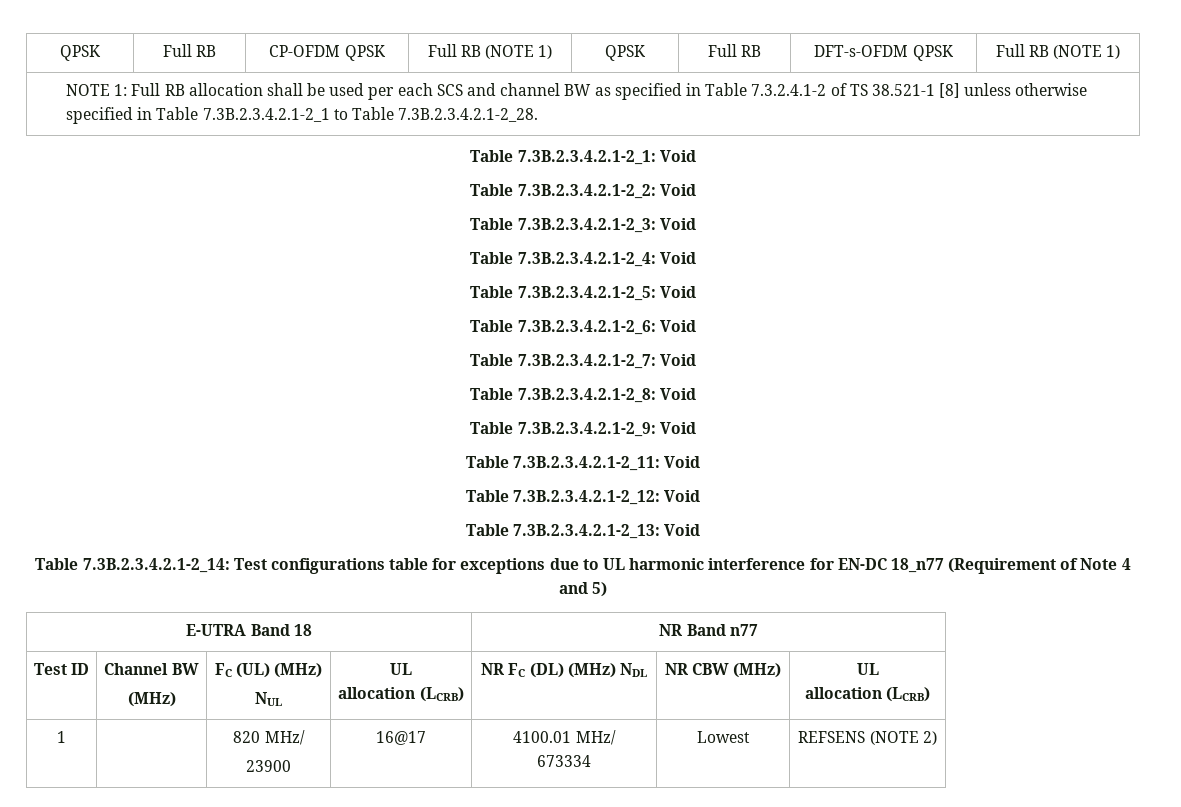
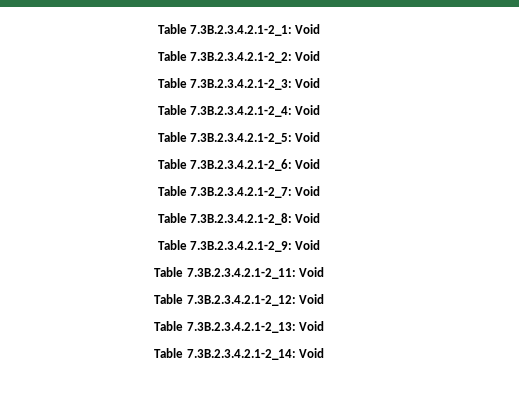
- QPSK | Full RB | CP-OFDM QPSK | Full RB (NOTE 1) | QPSK | Full RB | DFT-s-OFDM QPSK | Full RB (NOTE 1)
- NOTE 1: Full RB allocation shall be used per each SCS and channel BW as specified in Table 7.3.2.4.1-2 of TS 38.521-1 [8] unless otherwise specified in Table 7.3B.2.3.4.2.1-2_1 to Table 7.3B.2.3.4.2.1-2_28.
- Table 7.3B.2.3.4.2.1-2_14: Test configurations table for exceptions due to UL harmonic interference for EN-DC 18_n77 (Requirement of Note 4 and 5)
- E-UTRA Band 18 | NR Band n77
- Test ID | Channel BW
- (MHz) | FC (UL) (MHz)
- NUL | UL
- allocation (LCRB) | NR FC (DL) (MHz) NDL | NR CBW (MHz) | UL
- allocation (LCRB)
- 1 | | 820 MHz/
- 23900 | 16@17 | 4100.01 MHz/
- 673334 | Lowest | REFSENS (NOTE 2)
+ Table 7.3B.2.3.4.2.1-2_14: Void

